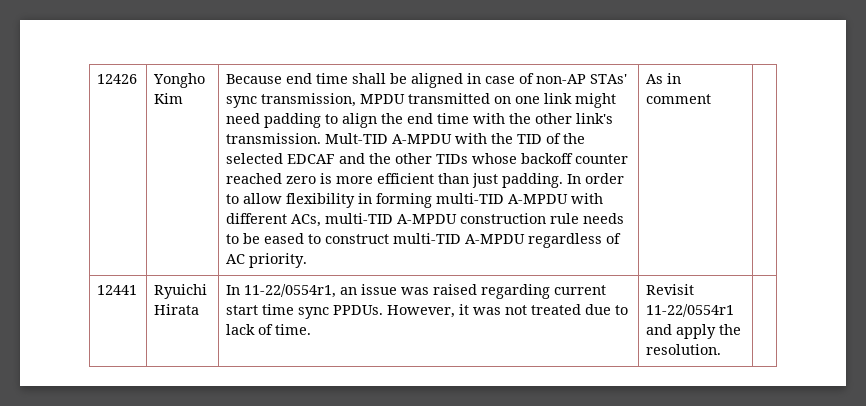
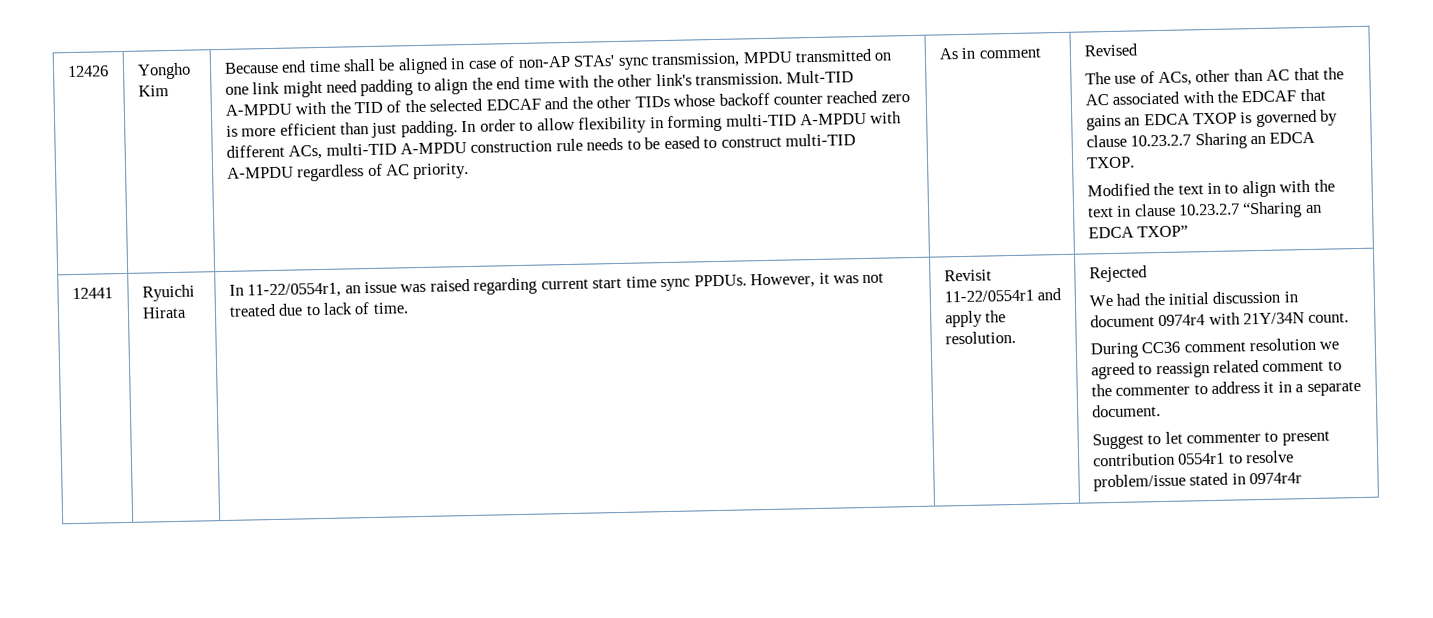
+ Revised
+ The use of ACs, other than AC that the AC associated with the EDCAF that gains an EDCA TXOP is governed by clause 10.23.2.7 Sharing an EDCA TXOP.
+ Modified the text in to align with the text in clause 10.23.2.7 “Sharing an EDCA TXOP”
+ Rejected
+ We had the initial discussion in document 0974r4 with 21Y/34N count.
+ During CC36 comment resolution we agreed to reassign related comment to the commenter to address it in a separate document.
+ Suggest to let commenter to present contribution 0554r1 to resolve problem/issue stated in 0974r4r

